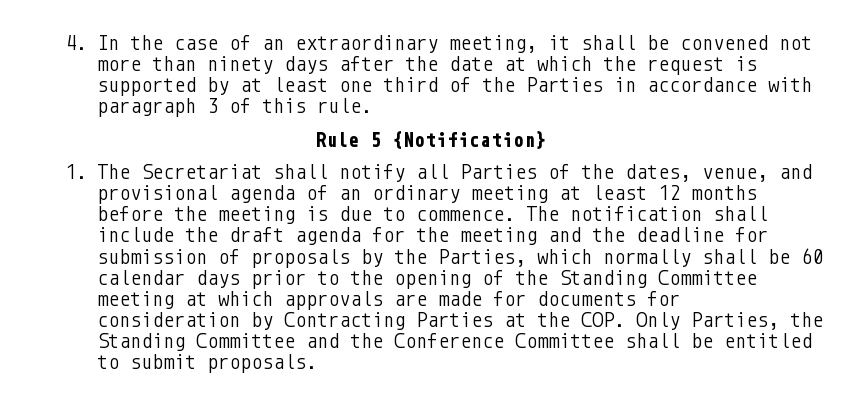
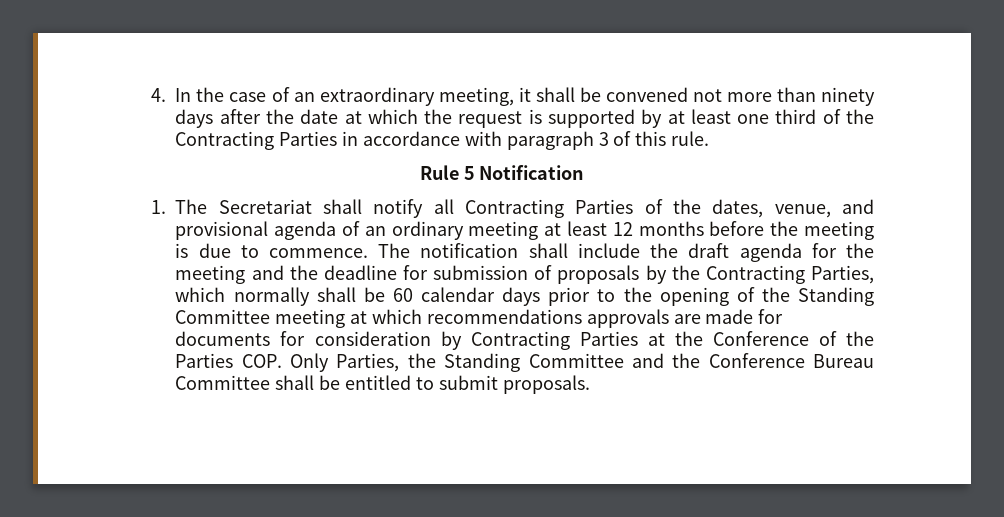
- 4. In the case of an extraordinary meeting, it shall be convened not more than ninety days after the date at which the request is supported by at least one third of the Parties in accordance with paragraph 3 of this rule.
+ 4. In the case of an extraordinary meeting, it shall be convened not more than ninety days after the date at which the request is supported by at least one third of the Contracting Parties in accordance with paragraph 3 of this rule.
- Rule 5 {Notification}
+ Rule 5 Notification
- 1. The Secretariat shall notify all Parties of the dates, venue, and provisional agenda of an ordinary meeting at least 12 months before the meeting is due to commence.
+ 1. The Secretariat shall notify all Contracting Parties of the dates, venue, and provisional agenda of an ordinary meeting at least 12 months before the meeting is due to commence.
- The notification shall include the draft agenda for the meeting and the deadline for submission of proposals by the Parties, which normally shall be 60 calendar days prior to the opening of the Standing Committee meeting at which approvals are made for documents for consideration by Contracting Parties at the COP. Only Parties, the Standing Committee and the Conference Committee shall be entitled to submit proposals.
+ The notification shall include the draft agenda for the meeting and the deadline for submission of proposals by the Contracting Parties, which normally shall be 60 calendar days prior to the opening of the Standing Committee meeting at which recommendations approvals are made for documents for consideration by Contracting Parties at the Conference of the Parties COP. Only Parties, the Standing Committee and the Conference Bureau Committee shall be entitled to submit proposals.

